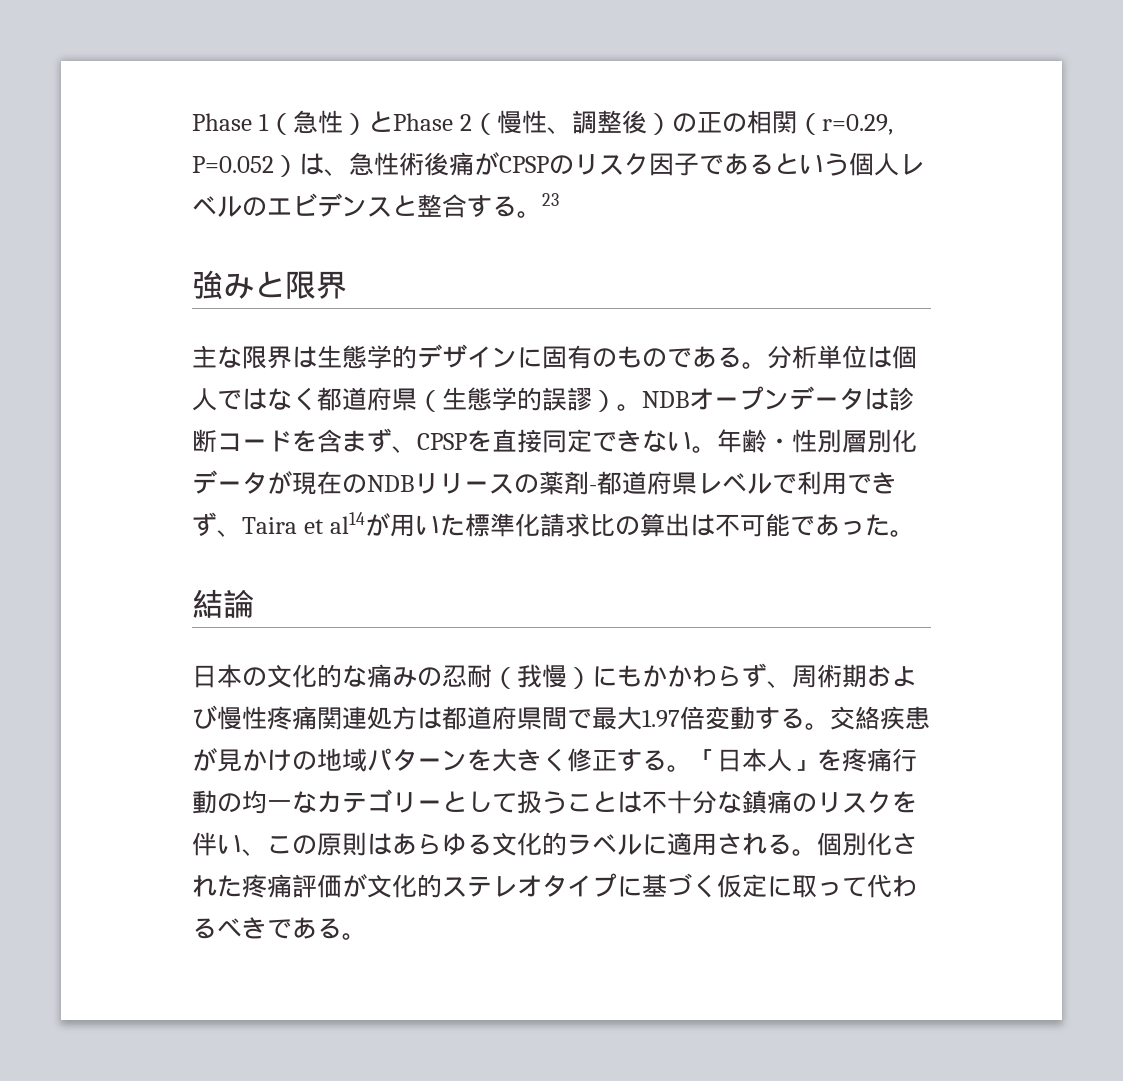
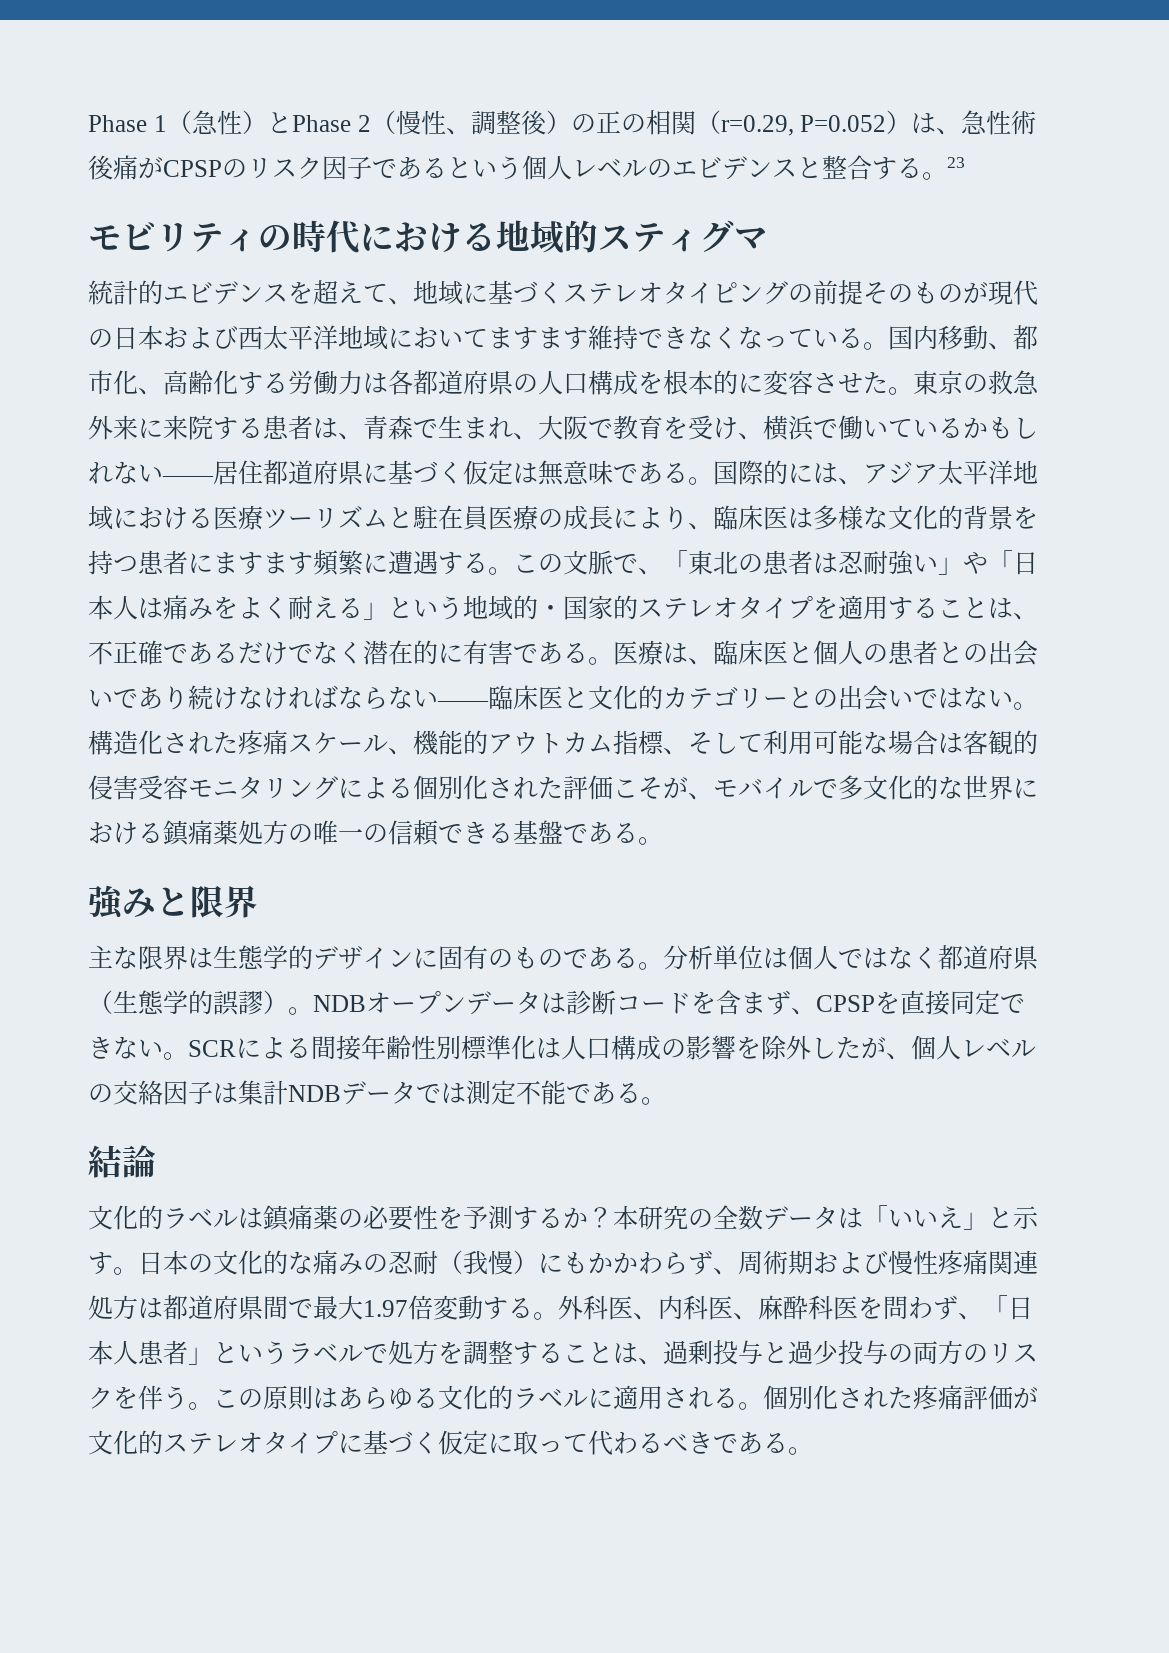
+ モビリティの時代における地域的スティグマ
+ 統計的エビデンスを超えて、地域に基づくステレオタイピングの前提そのものが現代の日本および西太平洋地域においてますます維持できなくなっている。国内移動、都市化、高齢化する労働力は各都道府県の人口構成を根本的に変容させた。東京の救急外来に来院する患者は、青森で生まれ、大阪で教育を受け、横浜で働いているかもしれない——居住都道府県に基づく仮定は無意味である。国際的には、アジア太平洋地域における医療ツーリズムと駐在員医療の成長により、臨床医は多様な文化的背景を持つ患者にますます頻繁に遭遇する。この文脈で、「東北の患者は忍耐強い」や「日本人は痛みをよく耐える」という地域的・国家的ステレオタイプを適用することは、不正確であるだけでなく潜在的に有害である。医療は、臨床医と個人の患者との出会いであり続けなければならない——臨床医と文化的カテゴリーとの出会いではない。構造化された疼痛スケール、機能的アウトカム指標、そして利用可能な場合は客観的侵害受容モニタリングによる個別化された評価こそが、モバイルで多文化的な世界における鎮痛薬処方の唯一の信頼できる基盤である。
- 年齢・性別層別化データが現在のNDBリリースの薬剤-都道府県レベルで利用できず、Taira et al14が用いた標準化請求比の算出は不可能であった。
+ SCRによる間接年齢性別標準化は人口構成の影響を除外したが、個人レベルの交絡因子は集計NDBデータでは測定不能である。
  結論
- 日本の文化的な痛みの忍耐（我慢）にもかかわらず、周術期および慢性疼痛関連処方は都道府県間で最大1.97倍変動する。
+ 文化的ラベルは鎮痛薬の必要性を予測するか？本研究の全数データは「いいえ」と示す。日本の文化的な痛みの忍耐（我慢）にもかかわらず、周術期および慢性疼痛関連処方は都道府県間で最大1.97倍変動する。
- 交絡疾患が見かけの地域パターンを大きく修正する。「日本人」を疼痛行動の均一なカテゴリーとして扱うことは不十分な鎮痛のリスクを伴い、この原則はあらゆる文化的ラベルに適用される。
+ 外科医、内科医、麻酔科医を問わず、「日本人患者」というラベルで処方を調整することは、過剰投与と過少投与の両方のリスクを伴う。この原則はあらゆる文化的ラベルに適用される。

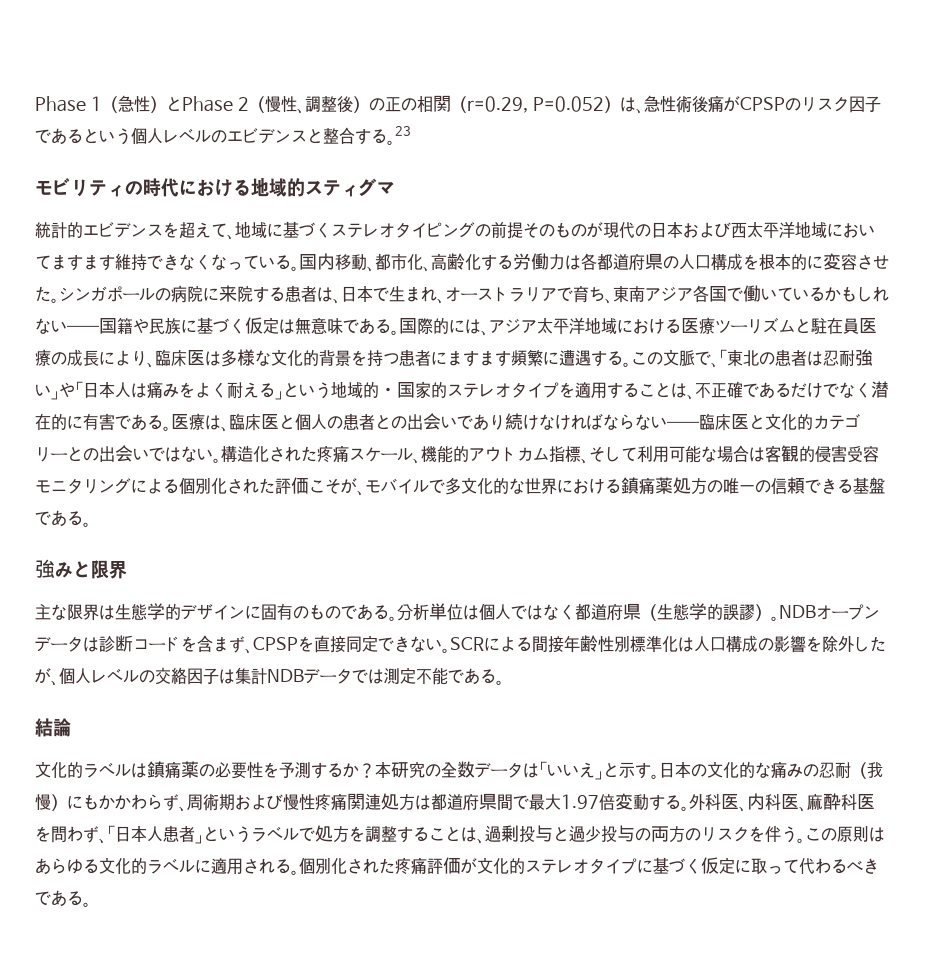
- 東京の救急外来に来院する患者は、青森で生まれ、大阪で教育を受け、横浜で働いているかもしれない——居住都道府県に基づく仮定は無意味である。
+ シンガポールの病院に来院する患者は、日本で生まれ、オーストラリアで育ち、東南アジア各国で働いているかもしれない——国籍や民族に基づく仮定は無意味である。

